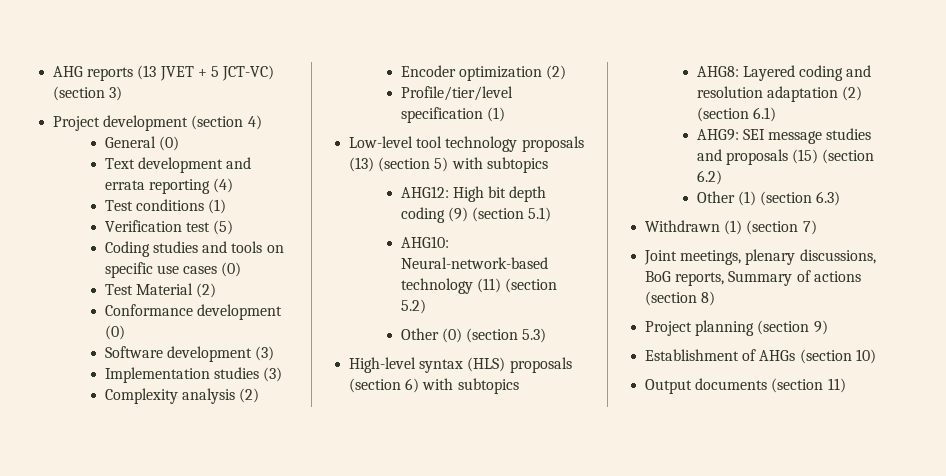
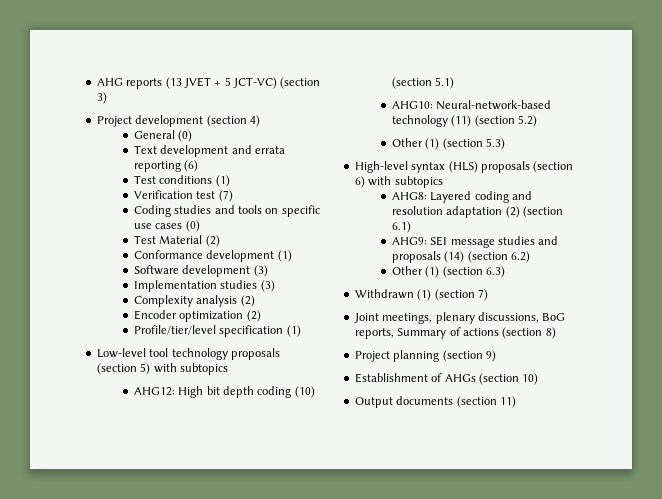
- Text development and errata reporting (4)
+ Text development and errata reporting (6)
- Verification test (5)
+ Verification test (7)
- Conformance development (0)
+ Conformance development (1)
- Low-level tool technology proposals (13) (section 5) with subtopics
+ Low-level tool technology proposals (section 5) with subtopics
- AHG12: High bit depth coding (9) (section 5.1)
+ AHG12: High bit depth coding (10) (section 5.1)
- Other (0) (section 5.3)
+ Other (1) (section 5.3)
- AHG9: SEI message studies and proposals (15) (section 6.2)
+ AHG9: SEI message studies and proposals (14) (section 6.2)

